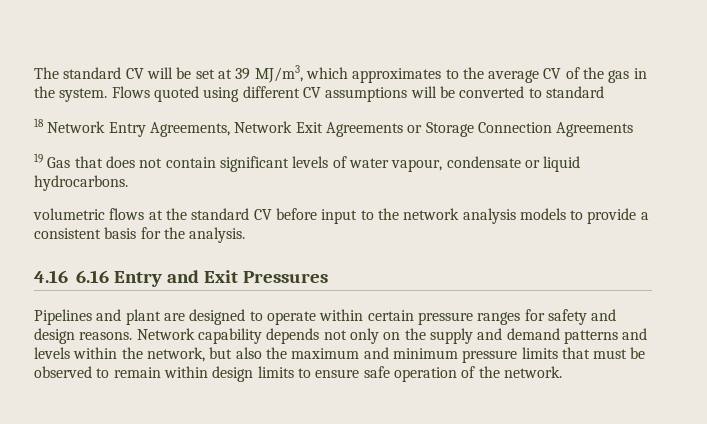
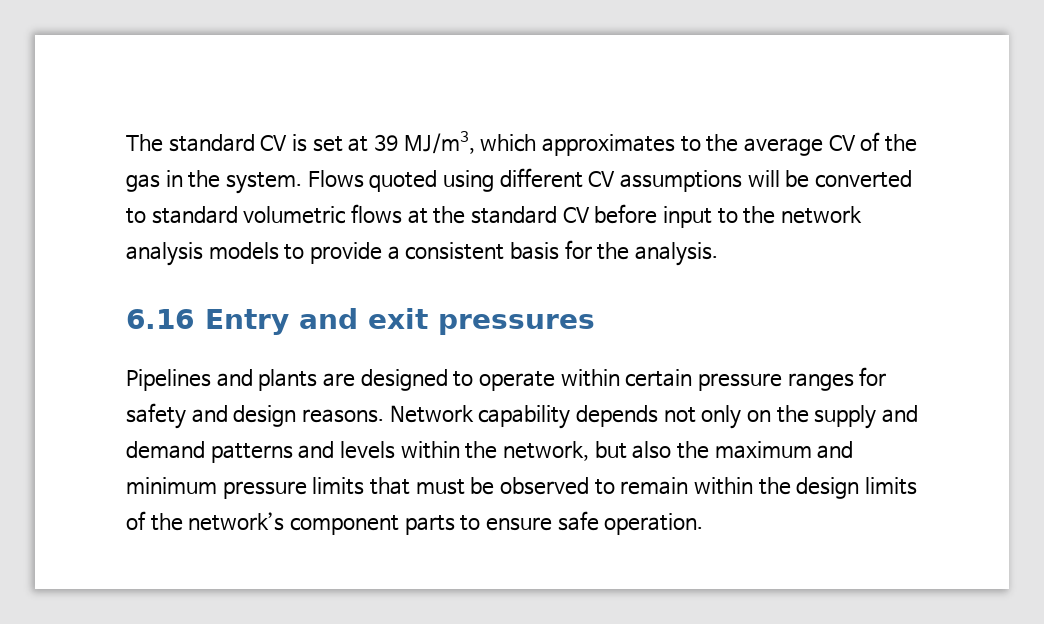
- The standard CV will be set at 39 MJ/m3, which approximates to the average CV of the gas in the system.
+ The standard CV is set at 39 MJ/m3, which approximates to the average CV of the gas in the system.
- Flows quoted using different CV assumptions will be converted to standard
- 18 Network Entry Agreements, Network Exit Agreements or Storage Connection Agreements
- 19 Gas that does not contain significant levels of water vapour, condensate or liquid hydrocarbons.
- volumetric flows at the standard CV before input to the network analysis models to provide a consistent basis for the analysis.
+ Flows quoted using different CV assumptions will be converted to standard volumetric flows at the standard CV before input to the network analysis models to provide a consistent basis for the analysis.
- 4.16 6.16 Entry and Exit Pressures
+ 6.16 Entry and exit pressures
- Pipelines and plant are designed to operate within certain pressure ranges for safety and design reasons.
+ Pipelines and plants are designed to operate within certain pressure ranges for safety and design reasons.
- Network capability depends not only on the supply and demand patterns and levels within the network, but also the maximum and minimum pressure limits that must be observed to remain within design limits to ensure safe operation of the network.
+ Network capability depends not only on the supply and demand patterns and levels within the network, but also the maximum and minimum pressure limits that must be observed to remain within the design limits of the network’s component parts to ensure safe operation.

